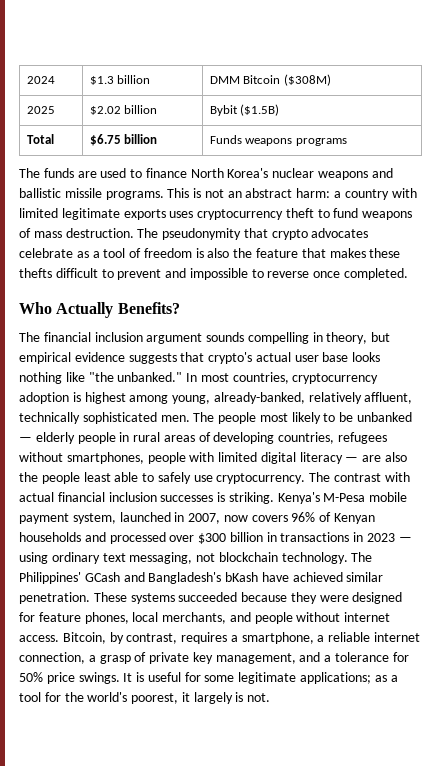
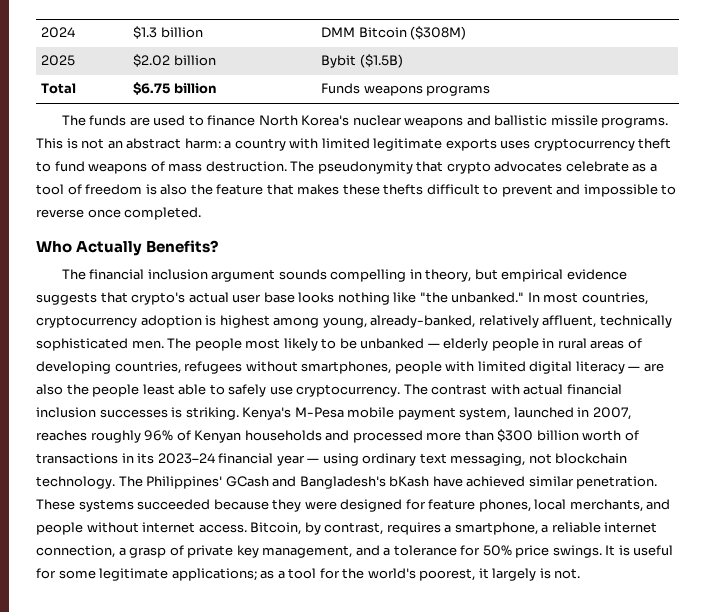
- Kenya's M-Pesa mobile payment system, launched in 2007, now covers 96% of Kenyan households and processed over $300 billion in transactions in 2023 — using ordinary text messaging, not blockchain technology.
+ Kenya's M-Pesa mobile payment system, launched in 2007, reaches roughly 96% of Kenyan households and processed more than $300 billion worth of transactions in its 2023–24 financial year — using ordinary text messaging, not blockchain technology.

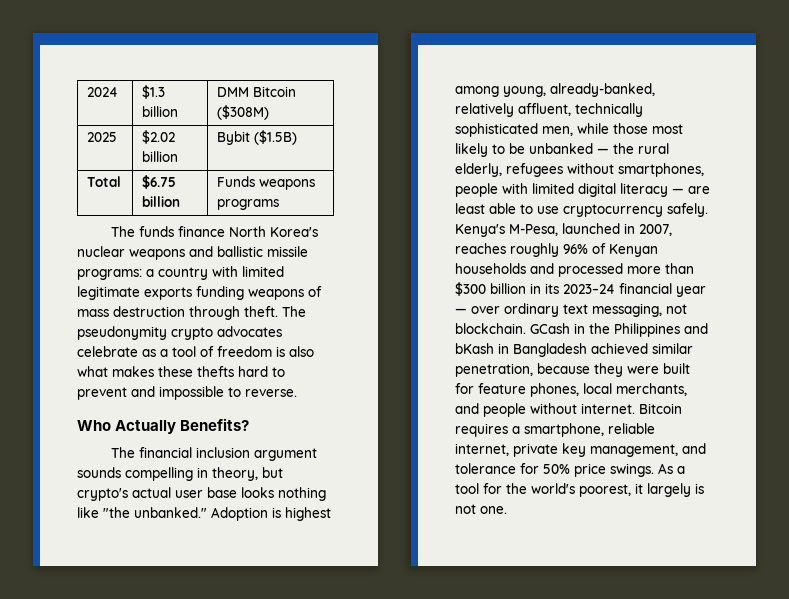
- The funds are used to finance North Korea's nuclear weapons and ballistic missile programs. This is not an abstract harm: a country with limited legitimate exports uses cryptocurrency theft to fund weapons of mass destruction.
+ The funds finance North Korea's nuclear weapons and ballistic missile programs: a country with limited legitimate exports funding weapons of mass destruction through theft.
- The pseudonymity that crypto advocates celebrate as a tool of freedom is also the feature that makes these thefts difficult to prevent and impossible to reverse once completed.
+ The pseudonymity crypto advocates celebrate as a tool of freedom is also what makes these thefts hard to prevent and impossible to reverse.
- The financial inclusion argument sounds compelling in theory, but empirical evidence suggests that crypto's actual user base looks nothing like "the unbanked."
+ The financial inclusion argument sounds compelling in theory, but crypto's actual user base looks nothing like "the unbanked."
- In most countries, cryptocurrency adoption is highest among young, already-banked, relatively affluent, technically sophisticated men. The people most likely to be unbanked — elderly people in rural areas of developing countries, refugees without smartphones, people with limited digital literacy — are also the people least able to safely use cryptocurrency. The contrast with actual financial inclusion successes is striking. Kenya's M-Pesa mobile payment system, launched in 2007, reaches roughly 96% of Kenyan households and processed more than $300 billion worth of transactions in its 2023–24 financial year — using ordinary text messaging, not blockchain technology. The Philippines' GCash and Bangladesh's bKash have achieved similar penetration. These systems succeeded because they were designed for feature phones, local merchants, and people without internet access. Bitcoin, by contrast, requires a smartphone, a reliable internet connection, a grasp of private key management, and a tolerance for 50% price swings.
+ Adoption is highest among young, already-banked, relatively affluent, technically sophisticated men, while those most likely to be unbanked — the rural elderly, refugees without smartphones, people with limited digital literacy — are least able to use cryptocurrency safely. Kenya's M-Pesa, launched in 2007, reaches roughly 96% of Kenyan households and processed more than $300 billion in its 2023–24 financial year — over ordinary text messaging, not blockchain. GCash in the Philippines and bKash in Bangladesh achieved similar penetration, because they were built for feature phones, local merchants, and people without internet. Bitcoin requires a smartphone, reliable internet, private key management, and tolerance for 50% price swings.
- It is useful for some legitimate applications; as a tool for the world's poorest, it largely is not.
+ As a tool for the world's poorest, it largely is not one.

